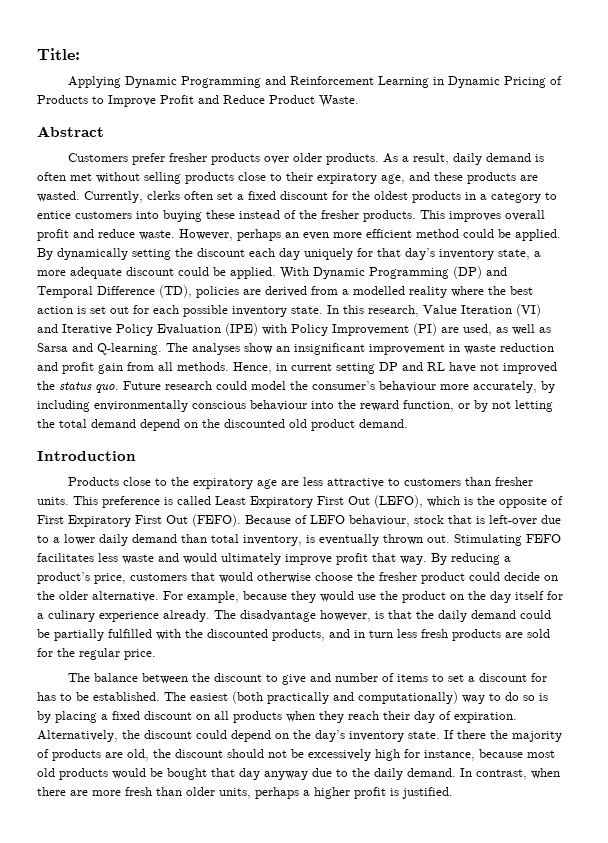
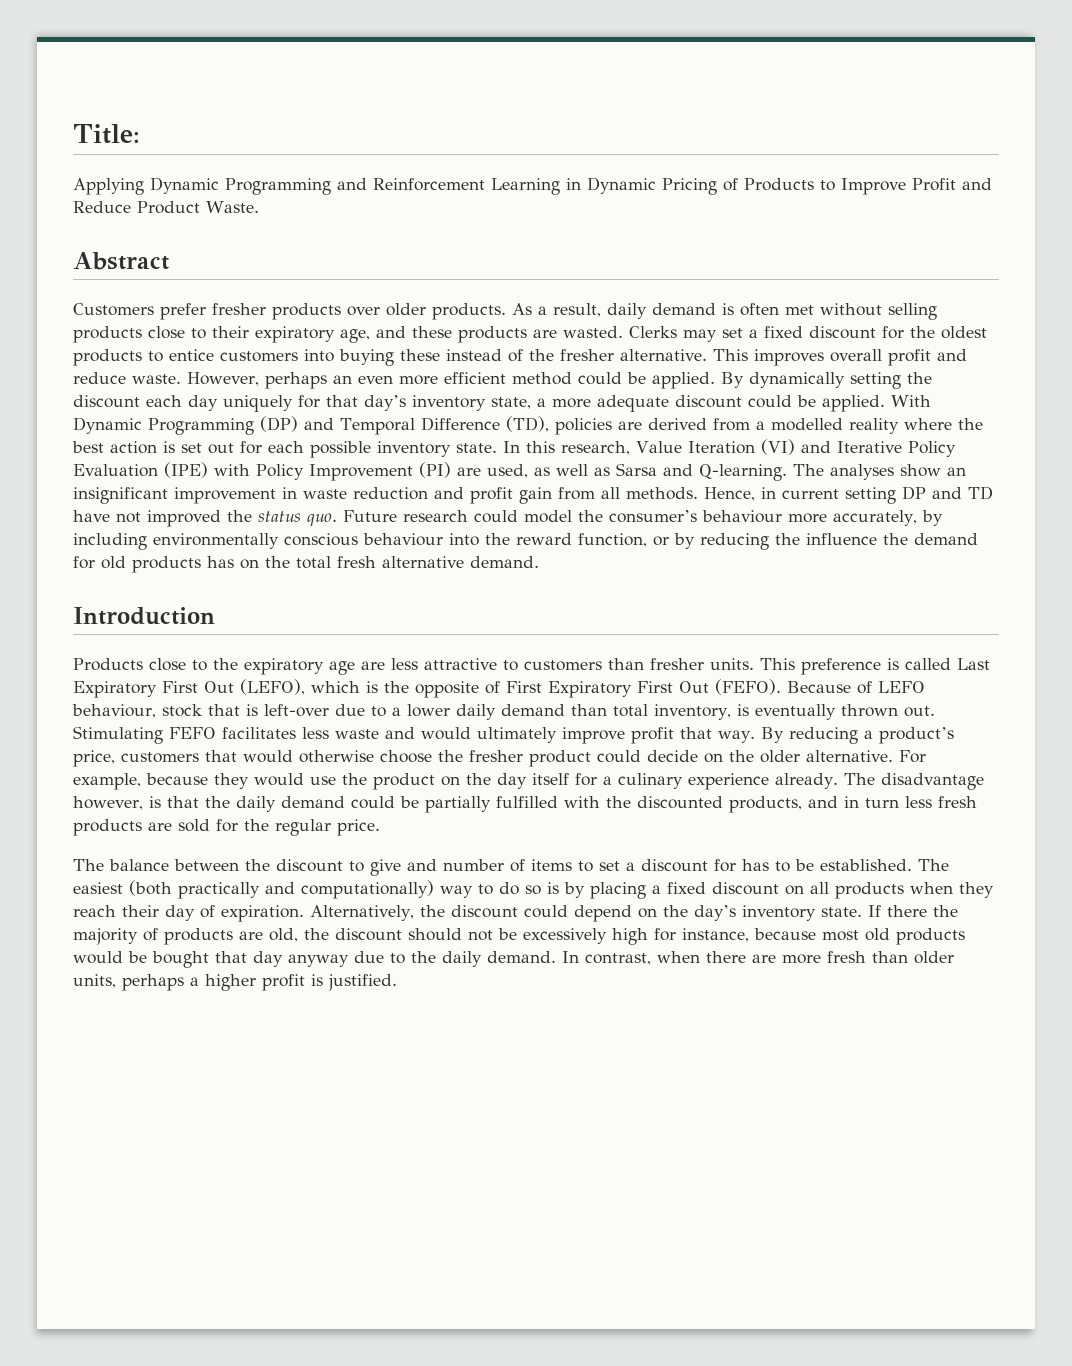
- Currently, clerks often set a fixed discount for the oldest products in a category to entice customers into buying these instead of the fresher products.
+ Clerks may set a fixed discount for the oldest products to entice customers into buying these instead of the fresher alternative.
- Hence, in current setting DP and RL have not improved the status quo.
+ Hence, in current setting DP and TD have not improved the status quo.
- Future research could model the consumer’s behaviour more accurately, by including environmentally conscious behaviour into the reward function, or by not letting the total demand depend on the discounted old product demand.
+ Future research could model the consumer’s behaviour more accurately, by including environmentally conscious behaviour into the reward function, or by reducing the influence the demand for old products has on the total fresh alternative demand.
- This preference is called Least Expiratory First Out (LEFO), which is the opposite of First Expiratory First Out (FEFO).
+ This preference is called Last Expiratory First Out (LEFO), which is the opposite of First Expiratory First Out (FEFO).

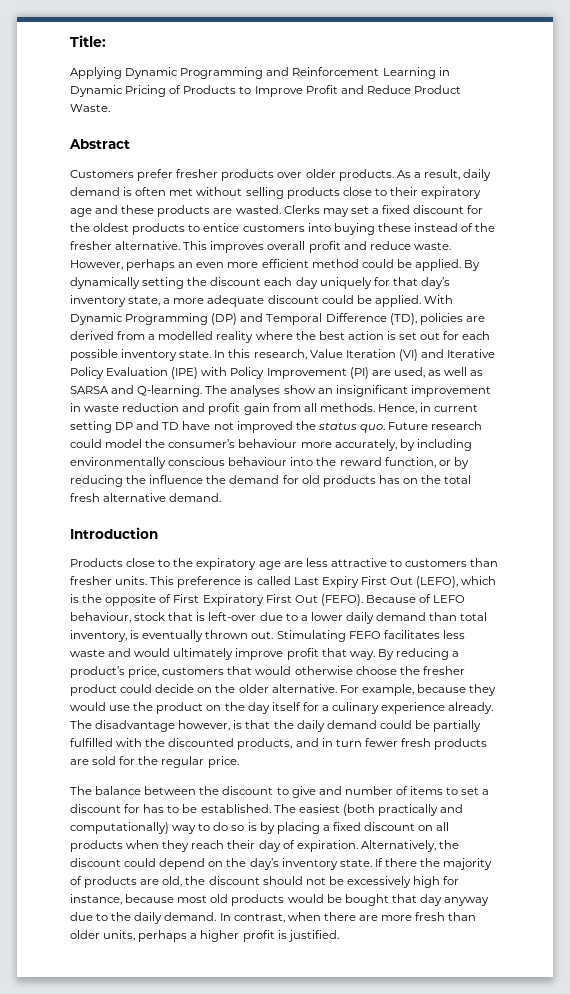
- As a result, daily demand is often met without selling products close to their expiratory age, and these products are wasted.
+ As a result, daily demand is often met without selling products close to their expiratory age and these products are wasted.
- In this research, Value Iteration (VI) and Iterative Policy Evaluation (IPE) with Policy Improvement (PI) are used, as well as Sarsa and Q-learning.
+ In this research, Value Iteration (VI) and Iterative Policy Evaluation (IPE) with Policy Improvement (PI) are used, as well as SARSA and Q-learning.
- This preference is called Last Expiratory First Out (LEFO), which is the opposite of First Expiratory First Out (FEFO).
+ This preference is called Last Expiry First Out (LEFO), which is the opposite of First Expiratory First Out (FEFO).
- The disadvantage however, is that the daily demand could be partially fulfilled with the discounted products, and in turn less fresh products are sold for the regular price.
+ The disadvantage however, is that the daily demand could be partially fulfilled with the discounted products, and in turn fewer fresh products are sold for the regular price.

